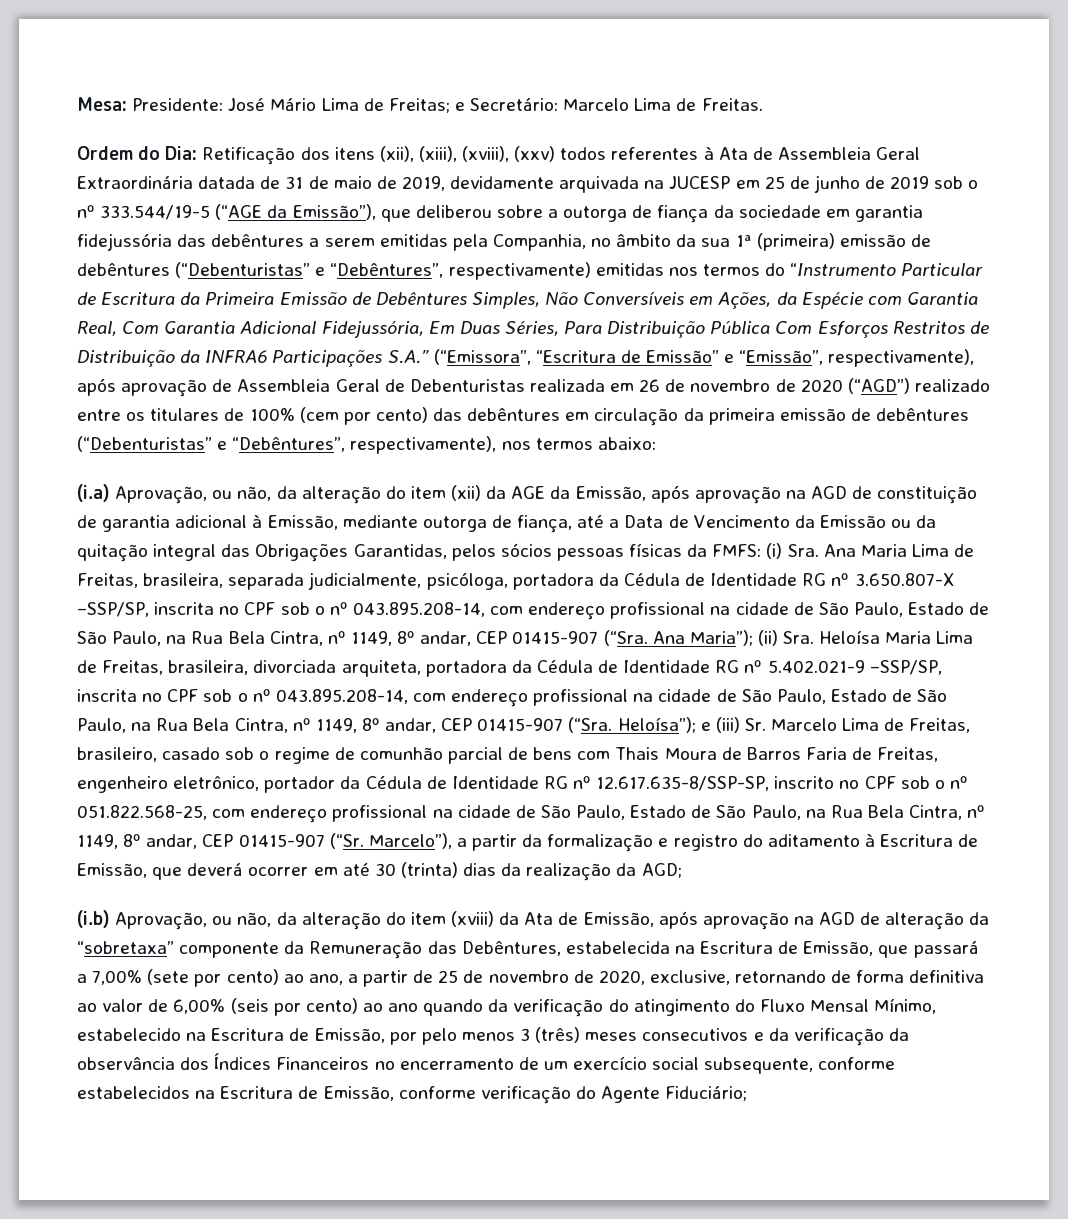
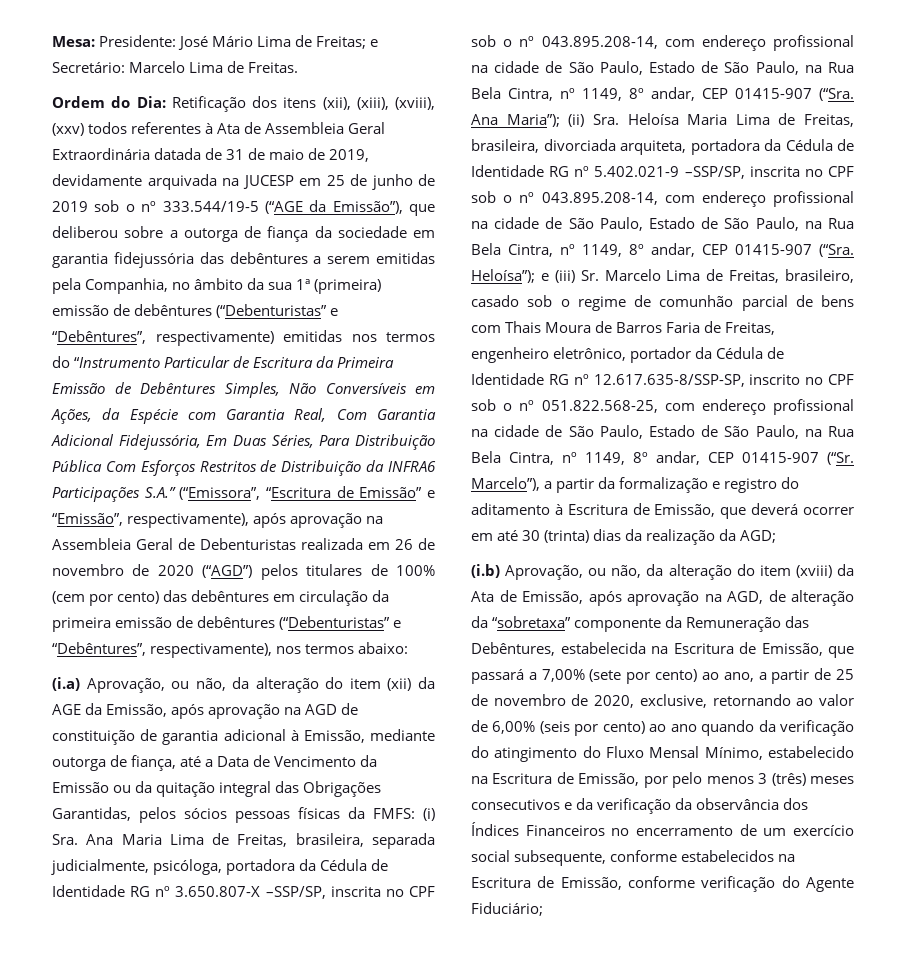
- Retificação dos itens (xii), (xiii), (xviii), (xxv) todos referentes à Ata de Assembleia Geral Extraordinária datada de 31 de maio de 2019, devidamente arquivada na JUCESP em 25 de junho de 2019 sob o nº 333.544/19-5 (“AGE da Emissão”), que deliberou sobre a outorga de fiança da sociedade em garantia fidejussória das debêntures a serem emitidas pela Companhia, no âmbito da sua 1ª (primeira) emissão de debêntures (“Debenturistas” e “Debêntures”, respectivamente) emitidas nos termos do “Instrumento Particular de Escritura da Primeira Emissão de Debêntures Simples, Não Conversíveis em Ações, da Espécie com Garantia Real, Com Garantia Adicional Fidejussória, Em Duas Séries, Para Distribuição Pública Com Esforços Restritos de Distribuição da INFRA6 Participações S.A.” (“Emissora”, “Escritura de Emissão” e “Emissão”, respectivamente), após aprovação de Assembleia Geral de Debenturistas realizada em 26 de novembro de 2020 (“AGD”) realizado entre os titulares de 100% (cem por cento) das debêntures em circulação da primeira emissão de debêntures (“Debenturistas” e “Debêntures”, respectivamente), nos termos abaixo:
+ Retificação dos itens (xii), (xiii), (xviii), (xxv) todos referentes à Ata de Assembleia Geral Extraordinária datada de 31 de maio de 2019, devidamente arquivada na JUCESP em 25 de junho de 2019 sob o nº 333.544/19-5 (“AGE da Emissão”), que deliberou sobre a outorga de fiança da sociedade em garantia fidejussória das debêntures a serem emitidas pela Companhia, no âmbito da sua 1ª (primeira) emissão de debêntures (“Debenturistas” e “Debêntures”, respectivamente) emitidas nos termos do “Instrumento Particular de Escritura da Primeira Emissão de Debêntures Simples, Não Conversíveis em Ações, da Espécie com Garantia Real, Com Garantia Adicional Fidejussória, Em Duas Séries, Para Distribuição Pública Com Esforços Restritos de Distribuição da INFRA6 Participações S.A.” (“Emissora”, “Escritura de Emissão” e “Emissão”, respectivamente), após aprovação na Assembleia Geral de Debenturistas realizada em 26 de novembro de 2020 (“AGD”) pelos titulares de 100% (cem por cento) das debêntures em circulação da primeira emissão de debêntures (“Debenturistas” e “Debêntures”, respectivamente), nos termos abaixo:
- (i.b) Aprovação, ou não, da alteração do item (xviii) da Ata de Emissão, após aprovação na AGD de alteração da “sobretaxa” componente da Remuneração das Debêntures, estabelecida na Escritura de Emissão, que passará a 7,00% (sete por cento) ao ano, a partir de 25 de novembro de 2020, exclusive, retornando de forma definitiva ao valor de 6,00% (seis por cento) ao ano quando da verificação do atingimento do Fluxo Mensal Mínimo, estabelecido na Escritura de Emissão, por pelo menos 3 (três) meses consecutivos e da verificação da observância dos Índices Financeiros no encerramento de um exercício social subsequente, conforme estabelecidos na Escritura de Emissão, conforme verificação do Agente Fiduciário;
+ (i.b) Aprovação, ou não, da alteração do item (xviii) da Ata de Emissão, após aprovação na AGD, de alteração da “sobretaxa” componente da Remuneração das Debêntures, estabelecida na Escritura de Emissão, que passará a 7,00% (sete por cento) ao ano, a partir de 25 de novembro de 2020, exclusive, retornando ao valor de 6,00% (seis por cento) ao ano quando da verificação do atingimento do Fluxo Mensal Mínimo, estabelecido na Escritura de Emissão, por pelo menos 3 (três) meses consecutivos e da verificação da observância dos Índices Financeiros no encerramento de um exercício social subsequente, conforme estabelecidos na Escritura de Emissão, conforme verificação do Agente Fiduciário;

